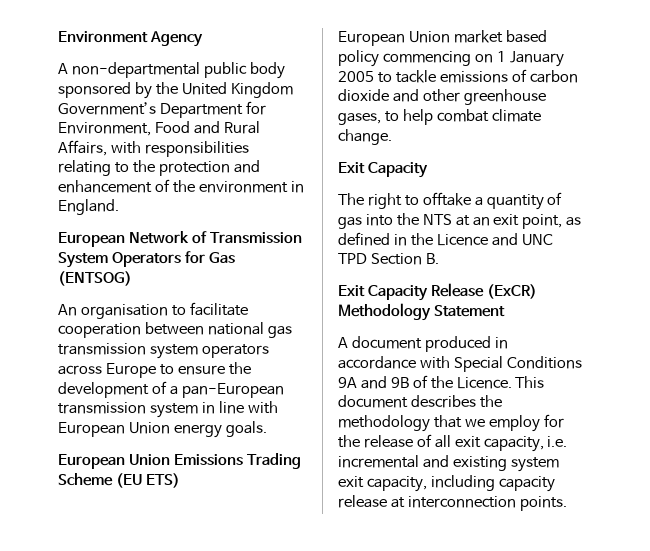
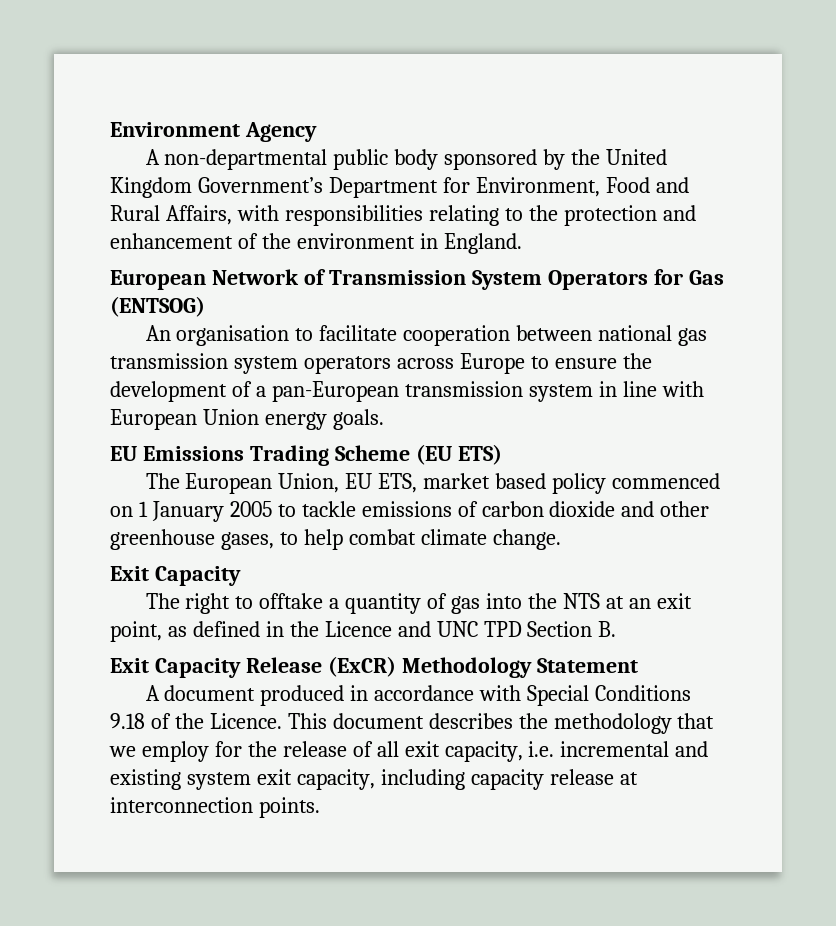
- European Union Emissions Trading Scheme (EU ETS)
+ EU Emissions Trading Scheme (EU ETS)
- European Union market based policy commencing on 1 January 2005 to tackle emissions of carbon dioxide and other greenhouse gases, to help combat climate change.
+ The European Union, EU ETS, market based policy commenced on 1 January 2005 to tackle emissions of carbon dioxide and other greenhouse gases, to help combat climate change.
- A document produced in accordance with Special Conditions 9A and 9B of the Licence.
+ A document produced in accordance with Special Conditions 9.18 of the Licence.

